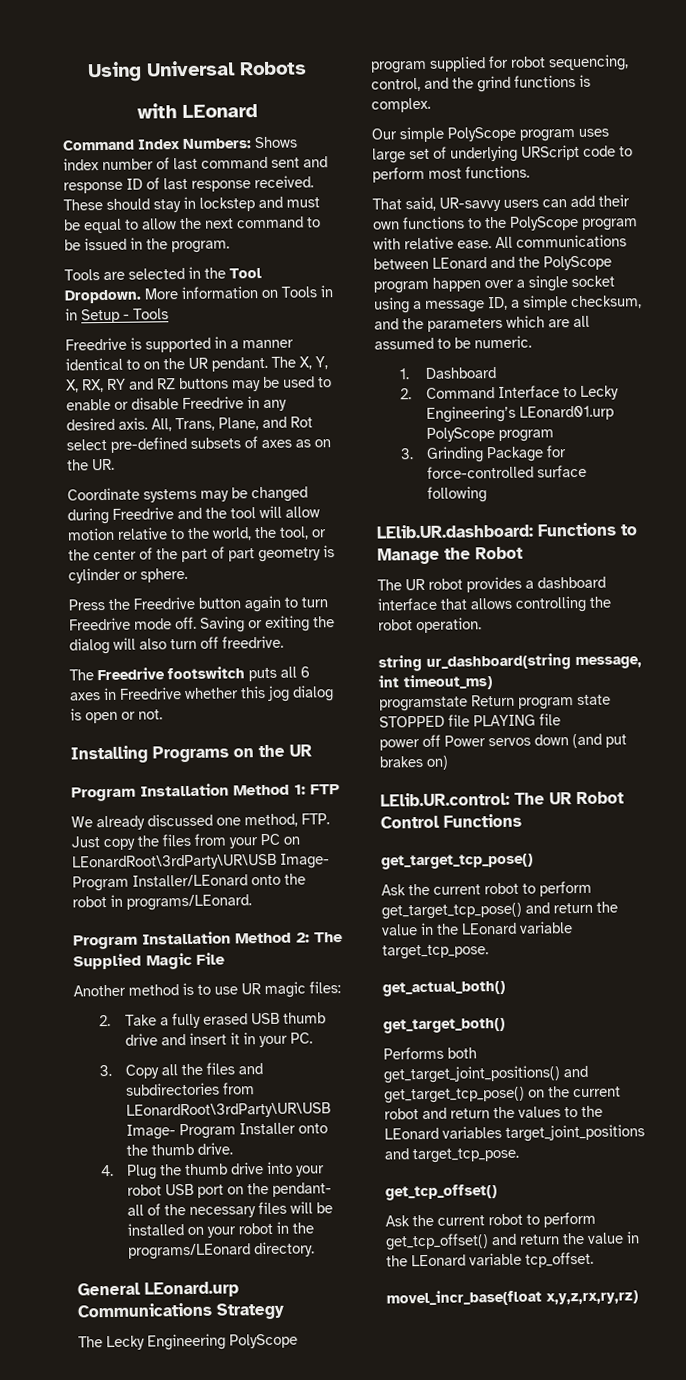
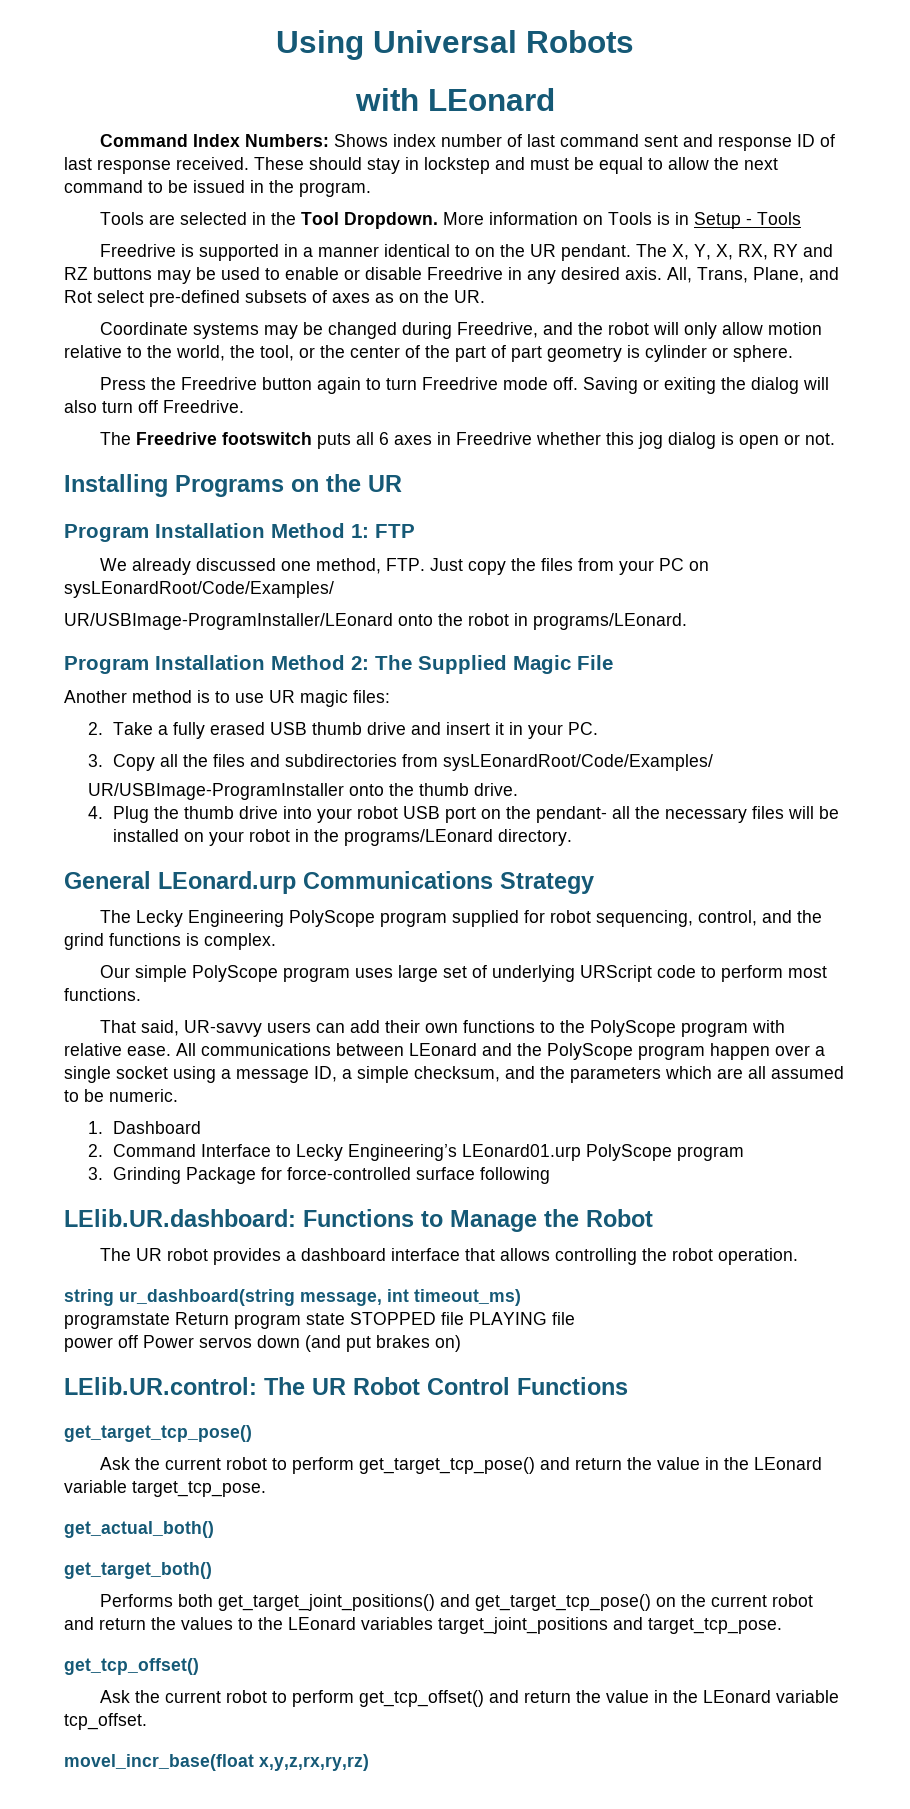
- More information on Tools in in Setup - Tools
+ More information on Tools is in Setup - Tools
- Coordinate systems may be changed during Freedrive and the tool will allow motion relative to the world, the tool, or the center of the part of part geometry is cylinder or sphere.
+ Coordinate systems may be changed during Freedrive, and the robot will only allow motion relative to the world, the tool, or the center of the part of part geometry is cylinder or sphere.
- Saving or exiting the dialog will also turn off freedrive.
+ Saving or exiting the dialog will also turn off Freedrive.
- We already discussed one method, FTP. Just copy the files from your PC on LEonardRoot\3rdParty\UR\USB Image- Program Installer/LEonard onto the robot in programs/LEonard.
+ We already discussed one method, FTP. Just copy the files from your PC on sysLEonardRoot/Code/Examples/
+ UR/USBImage-ProgramInstaller/LEonard onto the robot in programs/LEonard.
- 3. Copy all the files and subdirectories from LEonardRoot\3rdParty\UR\USB Image- Program Installer onto the thumb drive.
+ 3. Copy all the files and subdirectories from sysLEonardRoot/Code/Examples/
+ UR/USBImage-ProgramInstaller onto the thumb drive.
- 4. Plug the thumb drive into your robot USB port on the pendant- all of the necessary files will be installed on your robot in the programs/LEonard directory.
+ 4. Plug the thumb drive into your robot USB port on the pendant- all the necessary files will be installed on your robot in the programs/LEonard directory.

